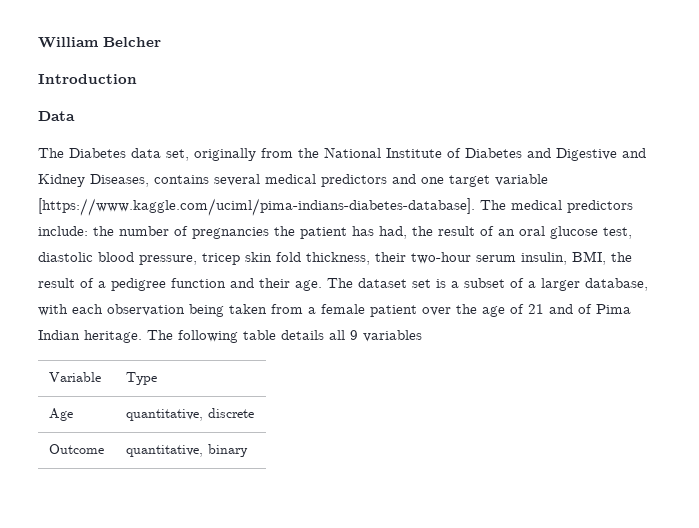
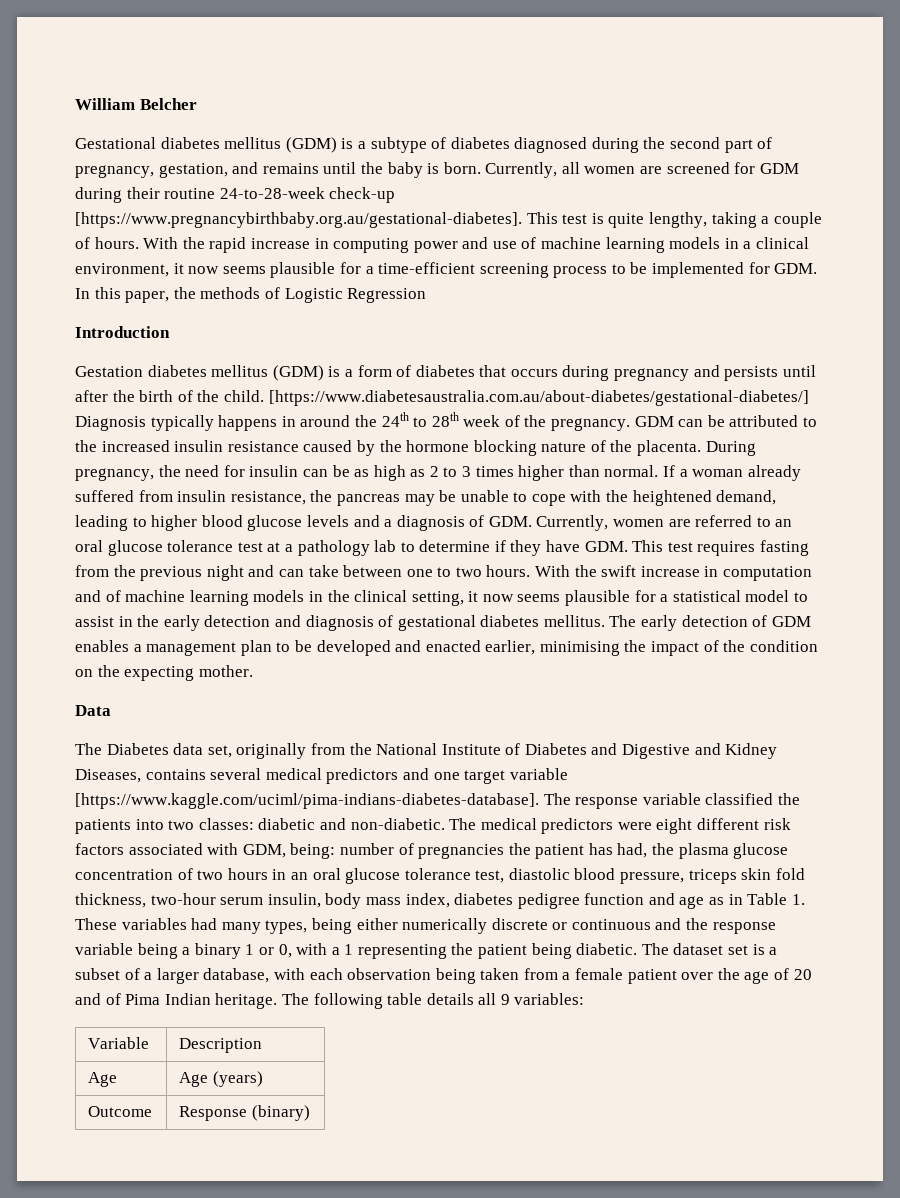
+ Gestational diabetes mellitus (GDM) is a subtype of diabetes diagnosed during the second part of pregnancy, gestation, and remains until the baby is born. Currently, all women are screened for GDM during their routine 24-to-28-week check-up [https://www.pregnancybirthbaby.org.au/gestational-diabetes]. This test is quite lengthy, taking a couple of hours. With the rapid increase in computing power and use of machine learning models in a clinical environment, it now seems plausible for a time-efficient screening process to be implemented for GDM. In this paper, the methods of Logistic Regression
  Introduction
+ Gestation diabetes mellitus (GDM) is a form of diabetes that occurs during pregnancy and persists until after the birth of the child. [https://www.diabetesaustralia.com.au/about-diabetes/gestational-diabetes/] Diagnosis typically happens in around the 24th to 28th week of the pregnancy. GDM can be attributed to the increased insulin resistance caused by the hormone blocking nature of the placenta. During pregnancy, the need for insulin can be as high as 2 to 3 times higher than normal. If a woman already suffered from insulin resistance, the pancreas may be unable to cope with the heightened demand, leading to higher blood glucose levels and a diagnosis of GDM. Currently, women are referred to an oral glucose tolerance test at a pathology lab to determine if they have GDM. This test requires fasting from the previous night and can take between one to two hours. With the swift increase in computation and of machine learning models in the clinical setting, it now seems plausible for a statistical model to assist in the early detection and diagnosis of gestational diabetes mellitus. The early detection of GDM enables a management plan to be developed and enacted earlier, minimising the impact of the condition on the expecting mother.
- The Diabetes data set, originally from the National Institute of Diabetes and Digestive and Kidney Diseases, contains several medical predictors and one target variable [https://www.kaggle.com/uciml/pima-indians-diabetes-database]. The medical predictors include: the number of pregnancies the patient has had, the result of an oral glucose test, diastolic blood pressure, tricep skin fold thickness, their two-hour serum insulin, BMI, the result of a pedigree function and their age.
+ The Diabetes data set, originally from the National Institute of Diabetes and Digestive and Kidney Diseases, contains several medical predictors and one target variable [https://www.kaggle.com/uciml/pima-indians-diabetes-database]. The response variable classified the patients into two classes: diabetic and non-diabetic. The medical predictors were eight different risk factors associated with GDM, being: number of pregnancies the patient has had, the plasma glucose concentration of two hours in an oral glucose tolerance test, diastolic blood pressure, triceps skin fold thickness, two-hour serum insulin, body mass index, diabetes pedigree function and age as in Table 1. These variables had many types, being either numerically discrete or continuous and the response variable being a binary 1 or 0, with a 1 representing the patient being diabetic.
- The dataset set is a subset of a larger database, with each observation being taken from a female patient over the age of 21 and of Pima Indian heritage.
+ The dataset set is a subset of a larger database, with each observation being taken from a female patient over the age of 20 and of Pima Indian heritage.
- The following table details all 9 variables
+ The following table details all 9 variables:
- Variable | Type
+ Variable | Description
- Age | quantitative, discrete
+ Age | Age (years)
- Outcome | quantitative, binary
+ Outcome | Response (binary)

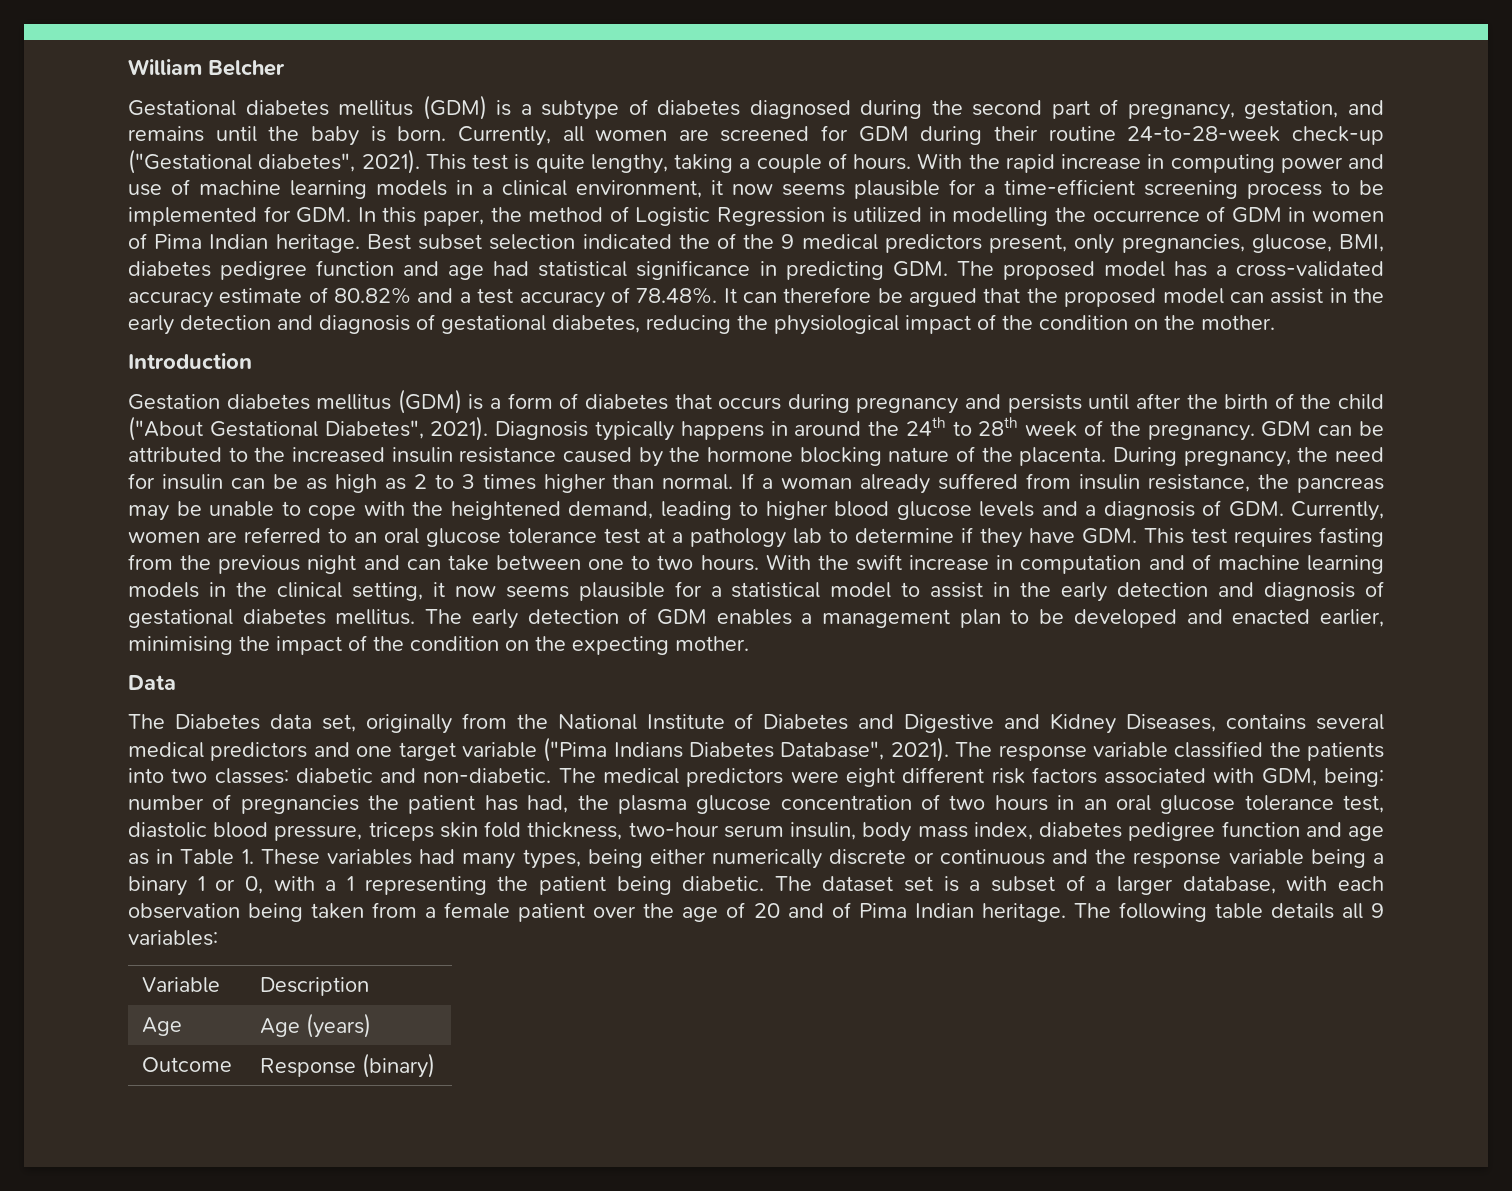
- Currently, all women are screened for GDM during their routine 24-to-28-week check-up [https://www.pregnancybirthbaby.org.au/gestational-diabetes]. This test is quite lengthy, taking a couple of hours.
+ Currently, all women are screened for GDM during their routine 24-to-28-week check-up ("Gestational diabetes", 2021). This test is quite lengthy, taking a couple of hours.
- With the rapid increase in computing power and use of machine learning models in a clinical environment, it now seems plausible for a time-efficient screening process to be implemented for GDM. In this paper, the methods of Logistic Regression
+ With the rapid increase in computing power and use of machine learning models in a clinical environment, it now seems plausible for a time-efficient screening process to be implemented for GDM. In this paper, the method of Logistic Regression is utilized in modelling the occurrence of GDM in women of Pima Indian heritage. Best subset selection indicated the of the 9 medical predictors present, only pregnancies, glucose, BMI, diabetes pedigree function and age had statistical significance in predicting GDM. The proposed model has a cross-validated accuracy estimate of 80.82% and a test accuracy of 78.48%. It can therefore be argued that the proposed model can assist in the early detection and diagnosis of gestational diabetes, reducing the physiological impact of the condition on the mother.
- Gestation diabetes mellitus (GDM) is a form of diabetes that occurs during pregnancy and persists until after the birth of the child. [https://www.diabetesaustralia.com.au/about-diabetes/gestational-diabetes/] Diagnosis typically happens in around the 24th to 28th week of the pregnancy.
+ Gestation diabetes mellitus (GDM) is a form of diabetes that occurs during pregnancy and persists until after the birth of the child ("About Gestational Diabetes", 2021). Diagnosis typically happens in around the 24th to 28th week of the pregnancy.
- The Diabetes data set, originally from the National Institute of Diabetes and Digestive and Kidney Diseases, contains several medical predictors and one target variable [https://www.kaggle.com/uciml/pima-indians-diabetes-database]. The response variable classified the patients into two classes: diabetic and non-diabetic.
+ The Diabetes data set, originally from the National Institute of Diabetes and Digestive and Kidney Diseases, contains several medical predictors and one target variable ("Pima Indians Diabetes Database", 2021). The response variable classified the patients into two classes: diabetic and non-diabetic.

